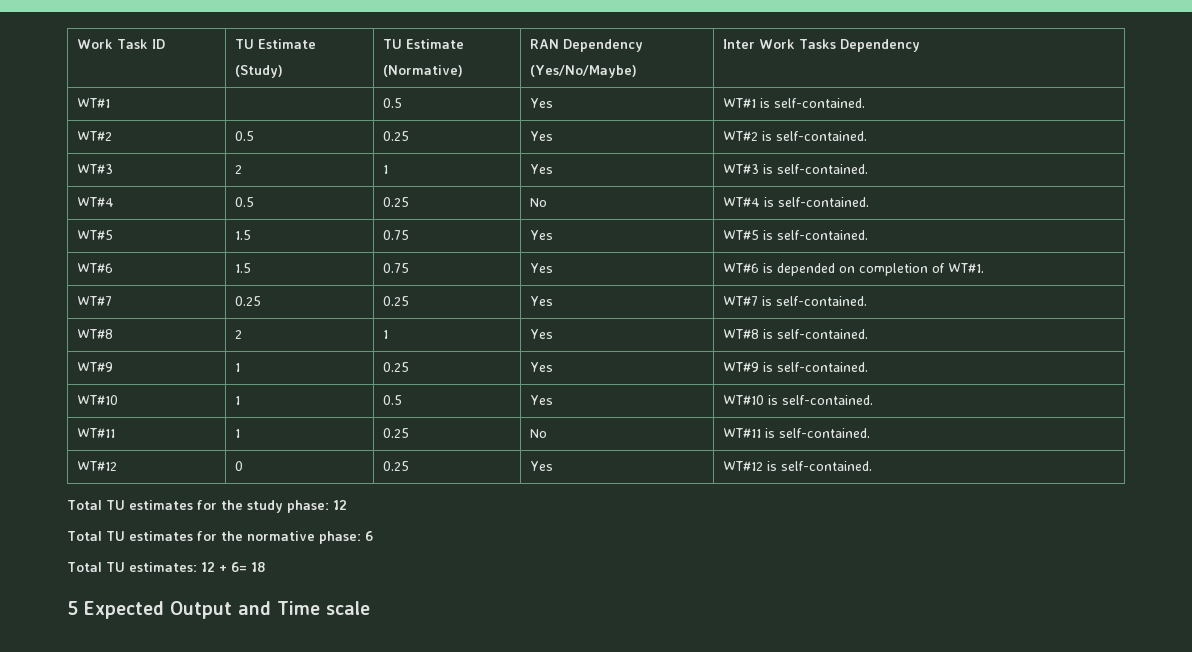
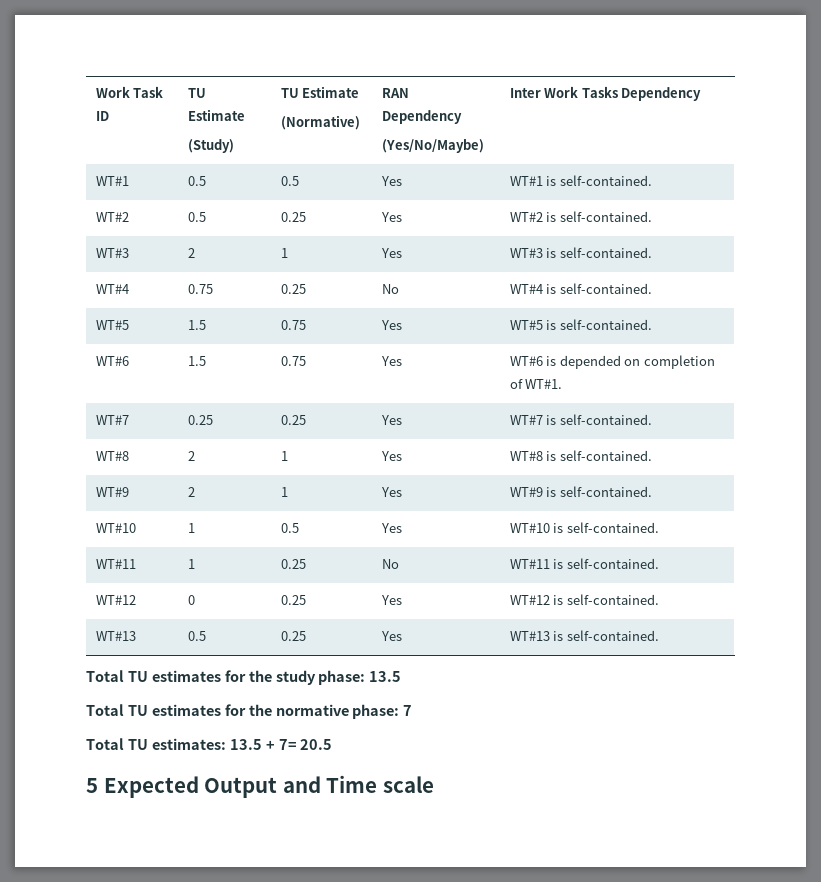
- WT#1 | | 0.5 | Yes | WT#1 is self-contained.
+ WT#1 | 0.5 | 0.5 | Yes | WT#1 is self-contained.
- WT#4 | 0.5 | 0.25 | No | WT#4 is self-contained.
+ WT#4 | 0.75 | 0.25 | No | WT#4 is self-contained.
- WT#9 | 1 | 0.25 | Yes | WT#9 is self-contained.
+ WT#9 | 2 | 1 | Yes | WT#9 is self-contained.
+ WT#13 | 0.5 | 0.25 | Yes | WT#13 is self-contained.
- Total TU estimates for the study phase: 12
+ Total TU estimates for the study phase: 13.5
- Total TU estimates for the normative phase: 6
+ Total TU estimates for the normative phase: 7
- Total TU estimates: 12 + 6= 18
+ Total TU estimates: 13.5 + 7= 20.5

